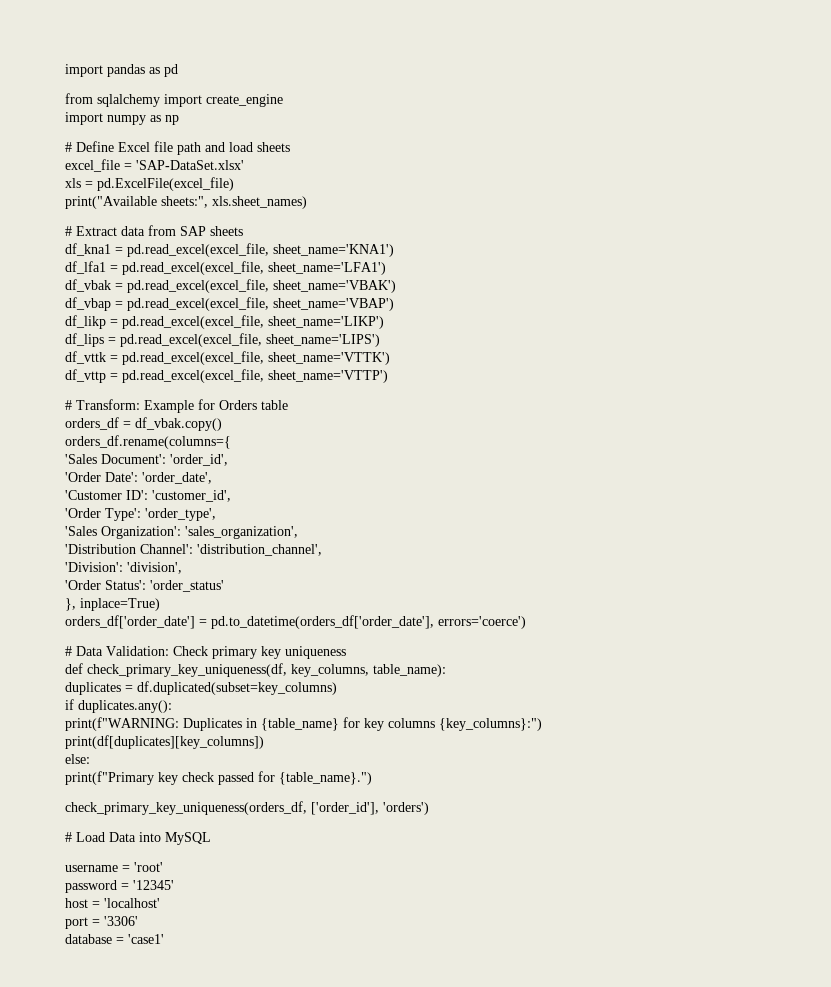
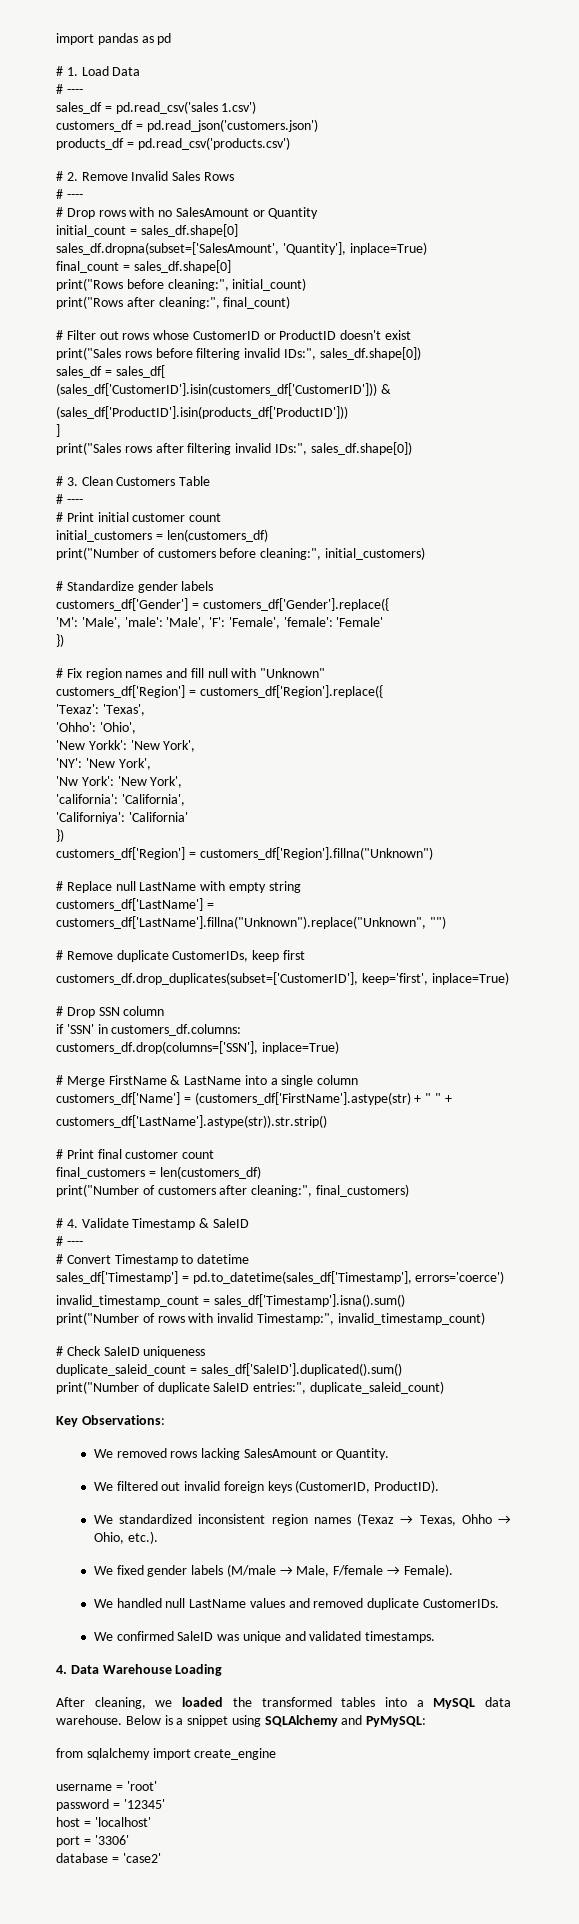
+ # 1. Load Data
+ # ----
+ sales_df = pd.read_csv('sales 1.csv')
+ customers_df = pd.read_json('customers.json')
+ products_df = pd.read_csv('products.csv')
+ # 2. Remove Invalid Sales Rows
+ # ----
+ # Drop rows with no SalesAmount or Quantity
+ initial_count = sales_df.shape[0]
+ sales_df.dropna(subset=['SalesAmount', 'Quantity'], inplace=True)
+ final_count = sales_df.shape[0]
+ print("Rows before cleaning:", initial_count)
+ print("Rows after cleaning:", final_count)
+ # Filter out rows whose CustomerID or ProductID doesn't exist
+ print("Sales rows before filtering invalid IDs:", sales_df.shape[0])
+ sales_df = sales_df[
+ (sales_df['CustomerID'].isin(customers_df['CustomerID'])) &
+ (sales_df['ProductID'].isin(products_df['ProductID']))
+ ]
+ print("Sales rows after filtering invalid IDs:", sales_df.shape[0])
+ # 3. Clean Customers Table
+ # ----
+ # Print initial customer count
+ initial_customers = len(customers_df)
+ print("Number of customers before cleaning:", initial_customers)
+ # Standardize gender labels
+ customers_df['Gender'] = customers_df['Gender'].replace({
+ 'M': 'Male', 'male': 'Male', 'F': 'Female', 'female': 'Female'
+ })
+ # Fix region names and fill null with "Unknown"
+ customers_df['Region'] = customers_df['Region'].replace({
+ 'Texaz': 'Texas',
+ 'Ohho': 'Ohio',
+ 'New Yorkk': 'New York',
+ 'NY': 'New York',
+ 'Nw York': 'New York',
+ 'california': 'California',
+ 'Californiya': 'California'
+ })
+ customers_df['Region'] = customers_df['Region'].fillna("Unknown")
+ # Replace null LastName with empty string
+ customers_df['LastName'] = customers_df['LastName'].fillna("Unknown").replace("Unknown", "")
+ # Remove duplicate CustomerIDs, keep first
+ customers_df.drop_duplicates(subset=['CustomerID'], keep='first', inplace=True)
+ # Drop SSN column
+ if 'SSN' in customers_df.columns:
+ customers_df.drop(columns=['SSN'], inplace=True)
+ # Merge FirstName & LastName into a single column
+ customers_df['Name'] = (customers_df['FirstName'].astype(str) + " " +
+ customers_df['LastName'].astype(str)).str.strip()
+ # Print final customer count
+ final_customers = len(customers_df)
+ print("Number of customers after cleaning:", final_customers)
+ # 4. Validate Timestamp & SaleID
+ # ----
+ # Convert Timestamp to datetime
+ sales_df['Timestamp'] = pd.to_datetime(sales_df['Timestamp'], errors='coerce')
+ invalid_timestamp_count = sales_df['Timestamp'].isna().sum()
+ print("Number of rows with invalid Timestamp:", invalid_timestamp_count)
+ # Check SaleID uniqueness
+ duplicate_saleid_count = sales_df['SaleID'].duplicated().sum()
+ print("Number of duplicate SaleID entries:", duplicate_saleid_count)
+ Key Observations:
+ We removed rows lacking SalesAmount or Quantity.
+ We filtered out invalid foreign keys (CustomerID, ProductID).
+ We standardized inconsistent region names (Texaz → Texas, Ohho → Ohio, etc.).
+ We fixed gender labels (M/male → Male, F/female → Female).
+ We handled null LastName values and removed duplicate CustomerIDs.
+ We confirmed SaleID was unique and validated timestamps.
+ 4. Data Warehouse Loading
+ After cleaning, we loaded the transformed tables into a MySQL data warehouse. Below is a snippet using SQLAlchemy and PyMySQL:
  from sqlalchemy import create_engine
- import numpy as np
- # Define Excel file path and load sheets
- excel_file = 'SAP-DataSet.xlsx'
- xls = pd.ExcelFile(excel_file)
- print("Available sheets:", xls.sheet_names)
- # Extract data from SAP sheets
- df_kna1 = pd.read_excel(excel_file, sheet_name='KNA1')
- df_lfa1 = pd.read_excel(excel_file, sheet_name='LFA1')
- df_vbak = pd.read_excel(excel_file, sheet_name='VBAK')
- df_vbap = pd.read_excel(excel_file, sheet_name='VBAP')
- df_likp = pd.read_excel(excel_file, sheet_name='LIKP')
- df_lips = pd.read_excel(excel_file, sheet_name='LIPS')
- df_vttk = pd.read_excel(excel_file, sheet_name='VTTK')
- df_vttp = pd.read_excel(excel_file, sheet_name='VTTP')
- # Transform: Example for Orders table
- orders_df = df_vbak.copy()
- orders_df.rename(columns={
- 'Sales Document': 'order_id',
- 'Order Date': 'order_date',
- 'Customer ID': 'customer_id',
- 'Order Type': 'order_type',
- 'Sales Organization': 'sales_organization',
- 'Distribution Channel': 'distribution_channel',
- 'Division': 'division',
- 'Order Status': 'order_status'
- }, inplace=True)
- orders_df['order_date'] = pd.to_datetime(orders_df['order_date'], errors='coerce')
- # Data Validation: Check primary key uniqueness
- def check_primary_key_uniqueness(df, key_columns, table_name):
- duplicates = df.duplicated(subset=key_columns)
- if duplicates.any():
- print(f"WARNING: Duplicates in {table_name} for key columns {key_columns}:")
- print(df[duplicates][key_columns])
- else:
- print(f"Primary key check passed for {table_name}.")
- check_primary_key_uniqueness(orders_df, ['order_id'], 'orders')
- # Load Data into MySQL
- database = 'case1'
+ database = 'case2'

